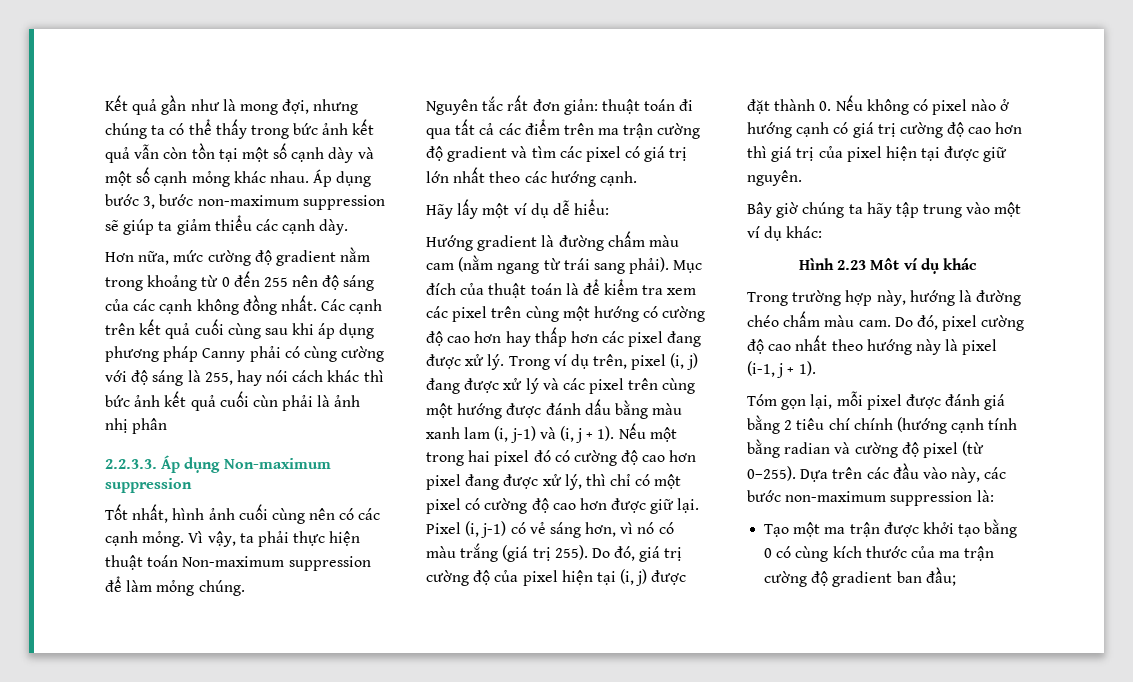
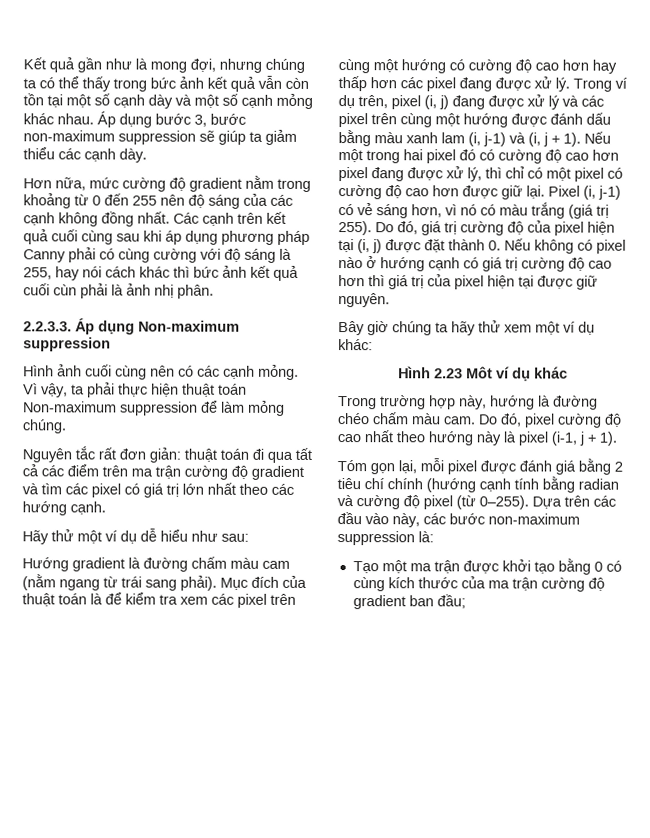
- Các cạnh trên kết quả cuối cùng sau khi áp dụng phương pháp Canny phải có cùng cường với độ sáng là 255, hay nói cách khác thì bức ảnh kết quả cuối cùn phải là ảnh nhị phân
+ Các cạnh trên kết quả cuối cùng sau khi áp dụng phương pháp Canny phải có cùng cường với độ sáng là 255, hay nói cách khác thì bức ảnh kết quả cuối cùn phải là ảnh nhị phân.
- Tốt nhất, hình ảnh cuối cùng nên có các cạnh mỏng.
+ Hình ảnh cuối cùng nên có các cạnh mỏng.
- Hãy lấy một ví dụ dễ hiểu:
+ Hãy thử một ví dụ dễ hiểu như sau:
- Bây giờ chúng ta hãy tập trung vào một ví dụ khác:
+ Bây giờ chúng ta hãy thử xem một ví dụ khác:

